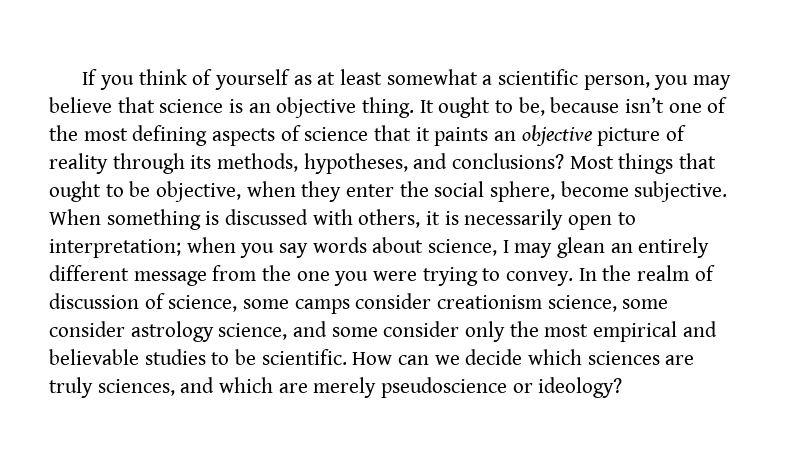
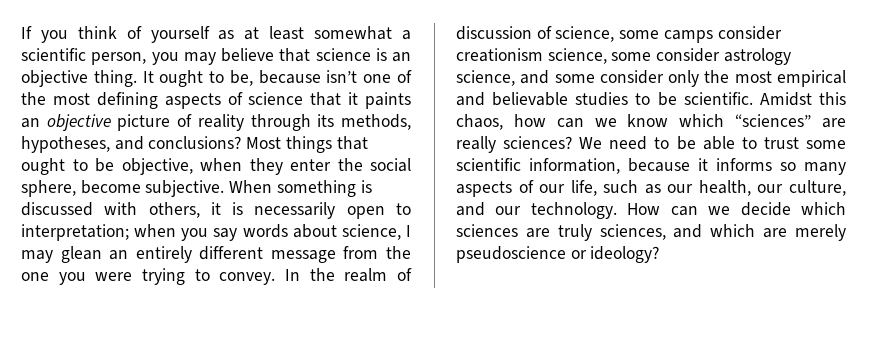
+ Amidst this chaos, how can we know which “sciences” are really sciences? We need to be able to trust some scientific information, because it informs so many aspects of our life, such as our health, our culture, and our technology.

